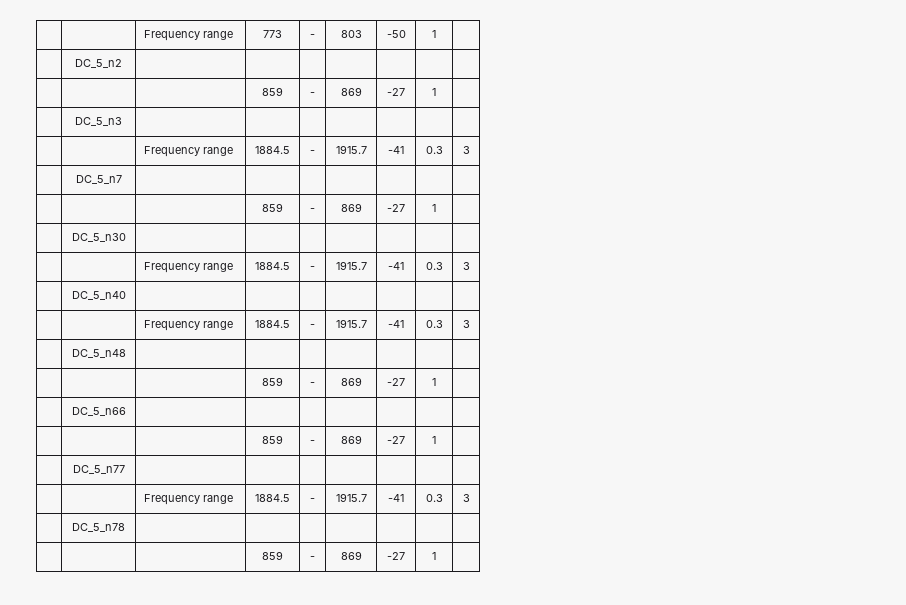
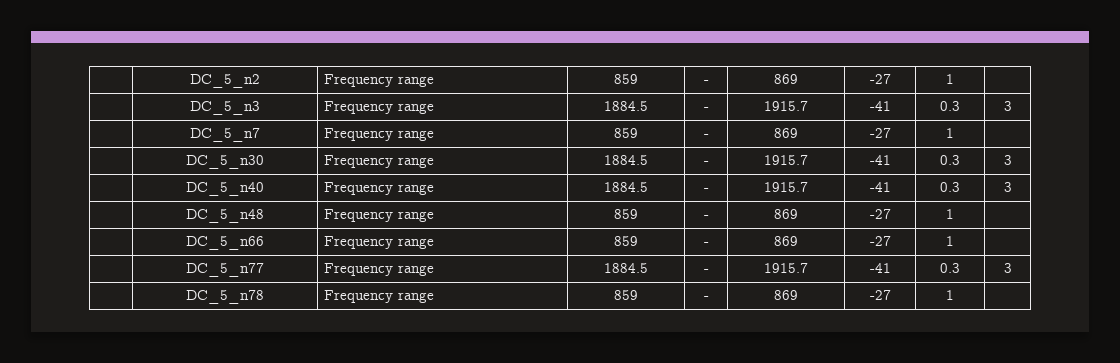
- | | Frequency range | 773 | - | 803 | -50 | 1 |
- | DC_5_n2 | | | | | | |
- | | | 859 | - | 869 | -27 | 1 |
+ | DC_5_n2 | Frequency range | 859 | - | 869 | -27 | 1 |
- | DC_5_n3 | | | | | | |
- | | Frequency range | 1884.5 | - | 1915.7 | -41 | 0.3 | 3
+ | DC_5_n3 | Frequency range | 1884.5 | - | 1915.7 | -41 | 0.3 | 3
- | DC_5_n7 | | | | | | |
- | | | 859 | - | 869 | -27 | 1 |
+ | DC_5_n7 | Frequency range | 859 | - | 869 | -27 | 1 |
- | DC_5_n30 | | | | | | |
- | | Frequency range | 1884.5 | - | 1915.7 | -41 | 0.3 | 3
+ | DC_5_n30 | Frequency range | 1884.5 | - | 1915.7 | -41 | 0.3 | 3
- | DC_5_n40 | | | | | | |
- | | Frequency range | 1884.5 | - | 1915.7 | -41 | 0.3 | 3
+ | DC_5_n40 | Frequency range | 1884.5 | - | 1915.7 | -41 | 0.3 | 3
- | DC_5_n48 | | | | | | |
- | | | 859 | - | 869 | -27 | 1 |
+ | DC_5_n48 | Frequency range | 859 | - | 869 | -27 | 1 |
- | DC_5_n66 | | | | | | |
- | | | 859 | - | 869 | -27 | 1 |
+ | DC_5_n66 | Frequency range | 859 | - | 869 | -27 | 1 |
- | DC_5_n77 | | | | | | |
- | | Frequency range | 1884.5 | - | 1915.7 | -41 | 0.3 | 3
+ | DC_5_n77 | Frequency range | 1884.5 | - | 1915.7 | -41 | 0.3 | 3
- | DC_5_n78 | | | | | | |
- | | | 859 | - | 869 | -27 | 1 |
+ | DC_5_n78 | Frequency range | 859 | - | 869 | -27 | 1 |

